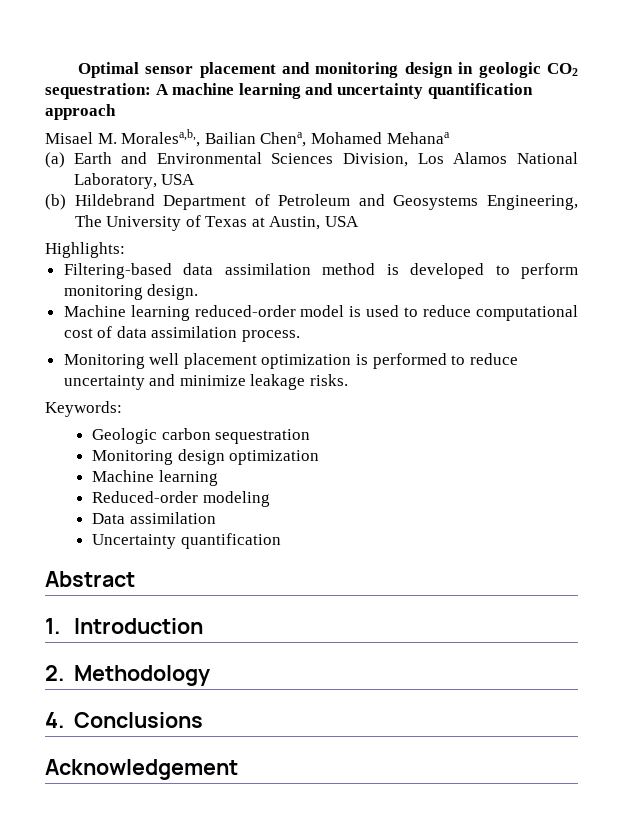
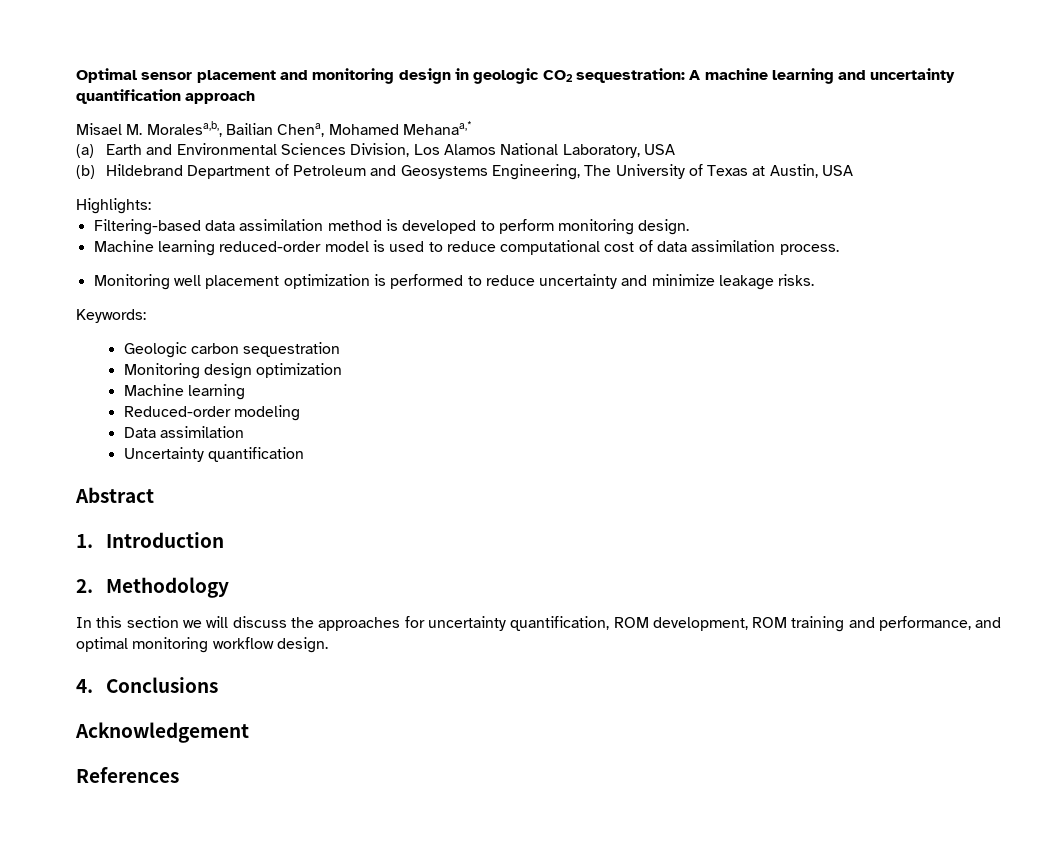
- Misael M. Moralesa,b,, Bailian Chena, Mohamed Mehanaa
+ Misael M. Moralesa,b,, Bailian Chena, Mohamed Mehanaa,*
+ In this section we will discuss the approaches for uncertainty quantification, ROM development, ROM training and performance, and optimal monitoring workflow design.
+ References

